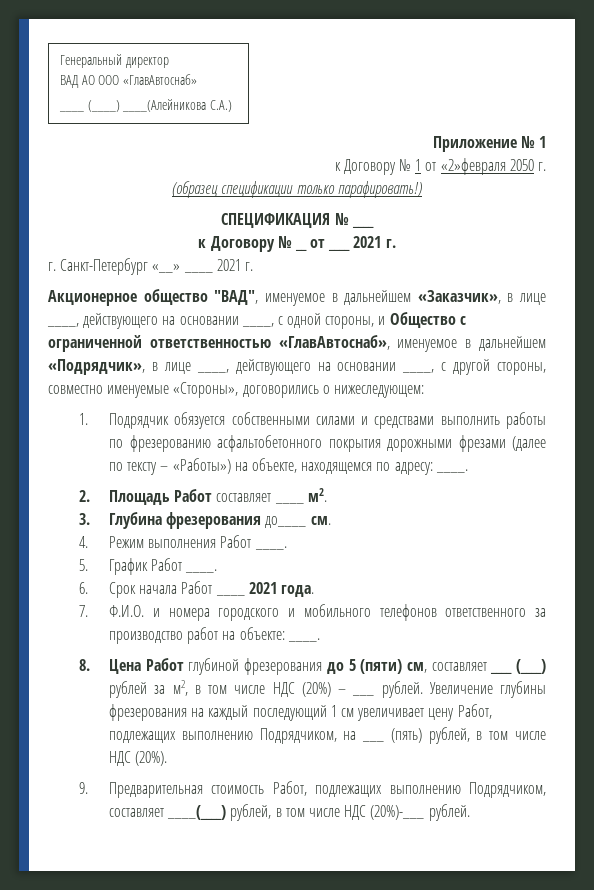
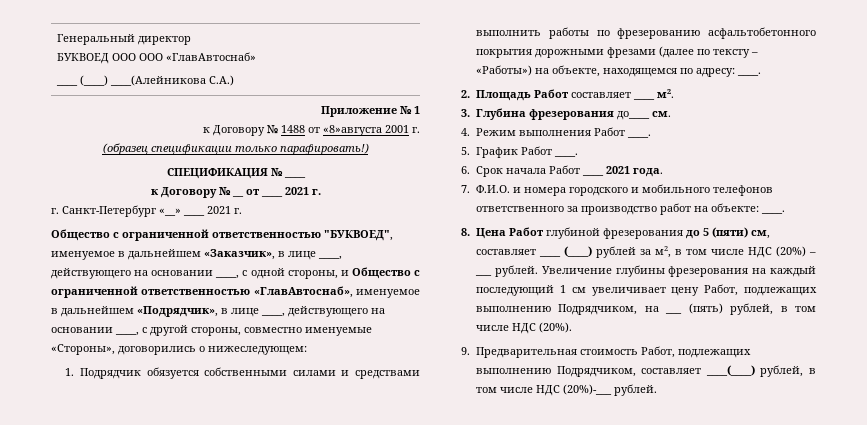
  Генеральный директор
- ВАД АО ООО «ГлавАвтоснаб»
+ БУКВОЕД ООО ООО «ГлавАвтоснаб»
- к Договору № 1 от «2»февраля 2050 г.
+ к Договору № 1488 от «8»августа 2001 г.
- Акционерное общество "ВАД", именуемое в дальнейшем «Заказчик», в лице ____, действующего на основании ____, с одной стороны, и Общество с ограниченной ответственностью «ГлавАвтоснаб», именуемое в дальнейшем «Подрядчик», в лице ____, действующего на основании ____, с другой стороны, совместно именуемые «Стороны», договорились о нижеследующем:
+ Общество с ограниченной ответственностью "БУКВОЕД", именуемое в дальнейшем «Заказчик», в лице ____, действующего на основании ____, с одной стороны, и Общество с ограниченной ответственностью «ГлавАвтоснаб», именуемое в дальнейшем «Подрядчик», в лице ____, действующего на основании ____, с другой стороны, совместно именуемые «Стороны», договорились о нижеследующем:

